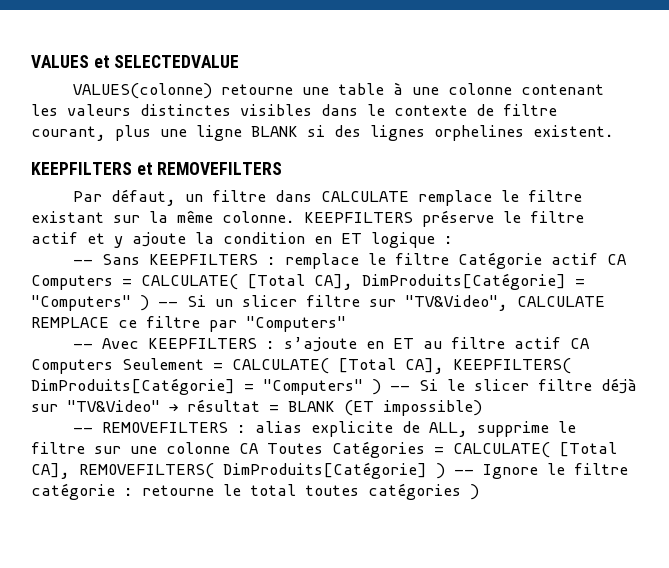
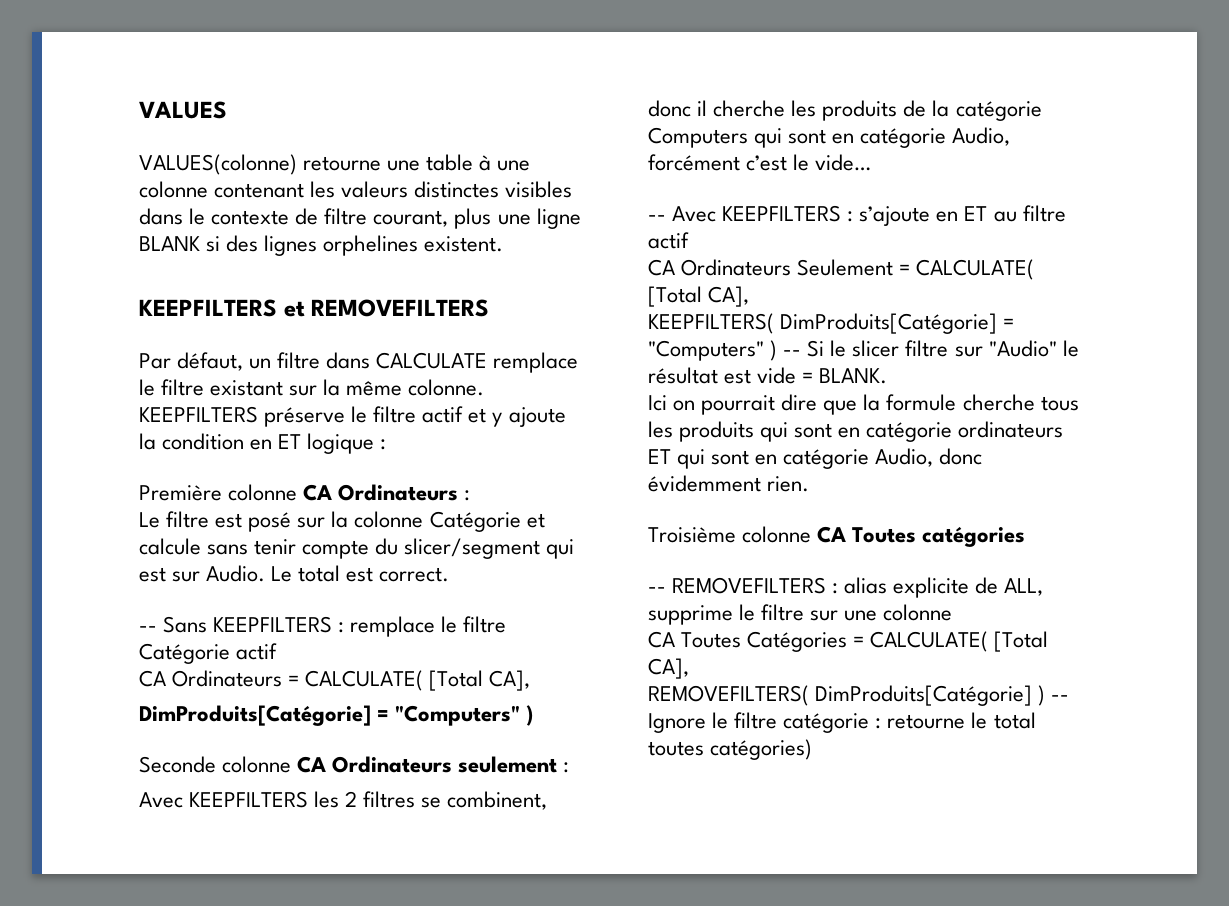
- VALUES et SELECTEDVALUE
+ VALUES
+ Première colonne CA Ordinateurs :
+ Le filtre est posé sur la colonne Catégorie et calcule sans tenir compte du slicer/segment qui est sur Audio. Le total est correct.
- -- Sans KEEPFILTERS : remplace le filtre Catégorie actif CA Computers = CALCULATE( [Total CA], DimProduits[Catégorie] = "Computers" ) -- Si un slicer filtre sur "TV&Video", CALCULATE REMPLACE ce filtre par "Computers"
+ -- Sans KEEPFILTERS : remplace le filtre Catégorie actif
+ CA Ordinateurs = CALCULATE( [Total CA],
+ DimProduits[Catégorie] = "Computers" )
+ Seconde colonne CA Ordinateurs seulement :
+ Avec KEEPFILTERS les 2 filtres se combinent, donc il cherche les produits de la catégorie Computers qui sont en catégorie Audio, forcément c’est le vide…
- -- Avec KEEPFILTERS : s’ajoute en ET au filtre actif CA Computers Seulement = CALCULATE( [Total CA], KEEPFILTERS( DimProduits[Catégorie] = "Computers" ) -- Si le slicer filtre déjà sur "TV&Video" → résultat = BLANK (ET impossible)
+ -- Avec KEEPFILTERS : s’ajoute en ET au filtre actif
+ CA Ordinateurs Seulement = CALCULATE( [Total CA],
+ KEEPFILTERS( DimProduits[Catégorie] = "Computers" ) -- Si le slicer filtre sur "Audio" le résultat est vide = BLANK.
+ Ici on pourrait dire que la formule cherche tous les produits qui sont en catégorie ordinateurs ET qui sont en catégorie Audio, donc évidemment rien.
+ Troisième colonne CA Toutes catégories
- -- REMOVEFILTERS : alias explicite de ALL, supprime le filtre sur une colonne CA Toutes Catégories = CALCULATE( [Total CA], REMOVEFILTERS( DimProduits[Catégorie] ) -- Ignore le filtre catégorie : retourne le total toutes catégories )
+ -- REMOVEFILTERS : alias explicite de ALL, supprime le filtre sur une colonne
+ CA Toutes Catégories = CALCULATE( [Total CA],
+ REMOVEFILTERS( DimProduits[Catégorie] ) -- Ignore le filtre catégorie : retourne le total toutes catégories)

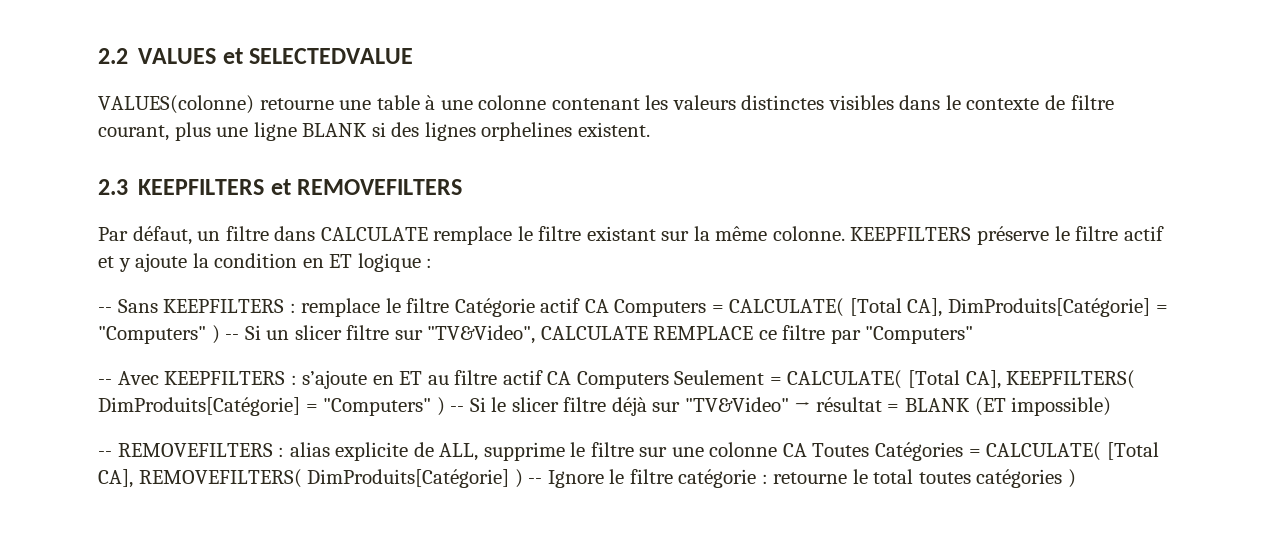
- VALUES
+ 2.2 VALUES et SELECTEDVALUE
- KEEPFILTERS et REMOVEFILTERS
+ 2.3 KEEPFILTERS et REMOVEFILTERS
- Première colonne CA Ordinateurs :
- Le filtre est posé sur la colonne Catégorie et calcule sans tenir compte du slicer/segment qui est sur Audio. Le total est correct.
- -- Sans KEEPFILTERS : remplace le filtre Catégorie actif
- CA Ordinateurs = CALCULATE( [Total CA],
- DimProduits[Catégorie] = "Computers" )
- Seconde colonne CA Ordinateurs seulement :
- Avec KEEPFILTERS les 2 filtres se combinent, donc il cherche les produits de la catégorie Computers qui sont en catégorie Audio, forcément c’est le vide…
+ -- Sans KEEPFILTERS : remplace le filtre Catégorie actif CA Computers = CALCULATE( [Total CA], DimProduits[Catégorie] = "Computers" ) -- Si un slicer filtre sur "TV&Video", CALCULATE REMPLACE ce filtre par "Computers"
- -- Avec KEEPFILTERS : s’ajoute en ET au filtre actif
- CA Ordinateurs Seulement = CALCULATE( [Total CA],
- KEEPFILTERS( DimProduits[Catégorie] = "Computers" ) -- Si le slicer filtre sur "Audio" le résultat est vide = BLANK.
- Ici on pourrait dire que la formule cherche tous les produits qui sont en catégorie ordinateurs ET qui sont en catégorie Audio, donc évidemment rien.
- Troisième colonne CA Toutes catégories
+ -- Avec KEEPFILTERS : s’ajoute en ET au filtre actif CA Computers Seulement = CALCULATE( [Total CA], KEEPFILTERS( DimProduits[Catégorie] = "Computers" ) -- Si le slicer filtre déjà sur "TV&Video" → résultat = BLANK (ET impossible)
- -- REMOVEFILTERS : alias explicite de ALL, supprime le filtre sur une colonne
- CA Toutes Catégories = CALCULATE( [Total CA],
- REMOVEFILTERS( DimProduits[Catégorie] ) -- Ignore le filtre catégorie : retourne le total toutes catégories)
+ -- REMOVEFILTERS : alias explicite de ALL, supprime le filtre sur une colonne CA Toutes Catégories = CALCULATE( [Total CA], REMOVEFILTERS( DimProduits[Catégorie] ) -- Ignore le filtre catégorie : retourne le total toutes catégories )

